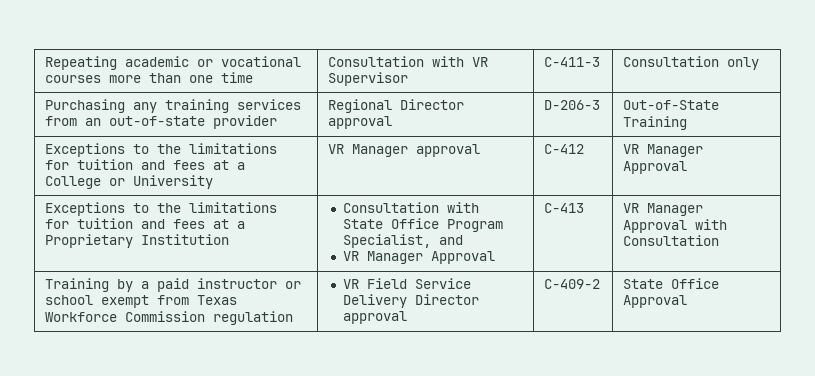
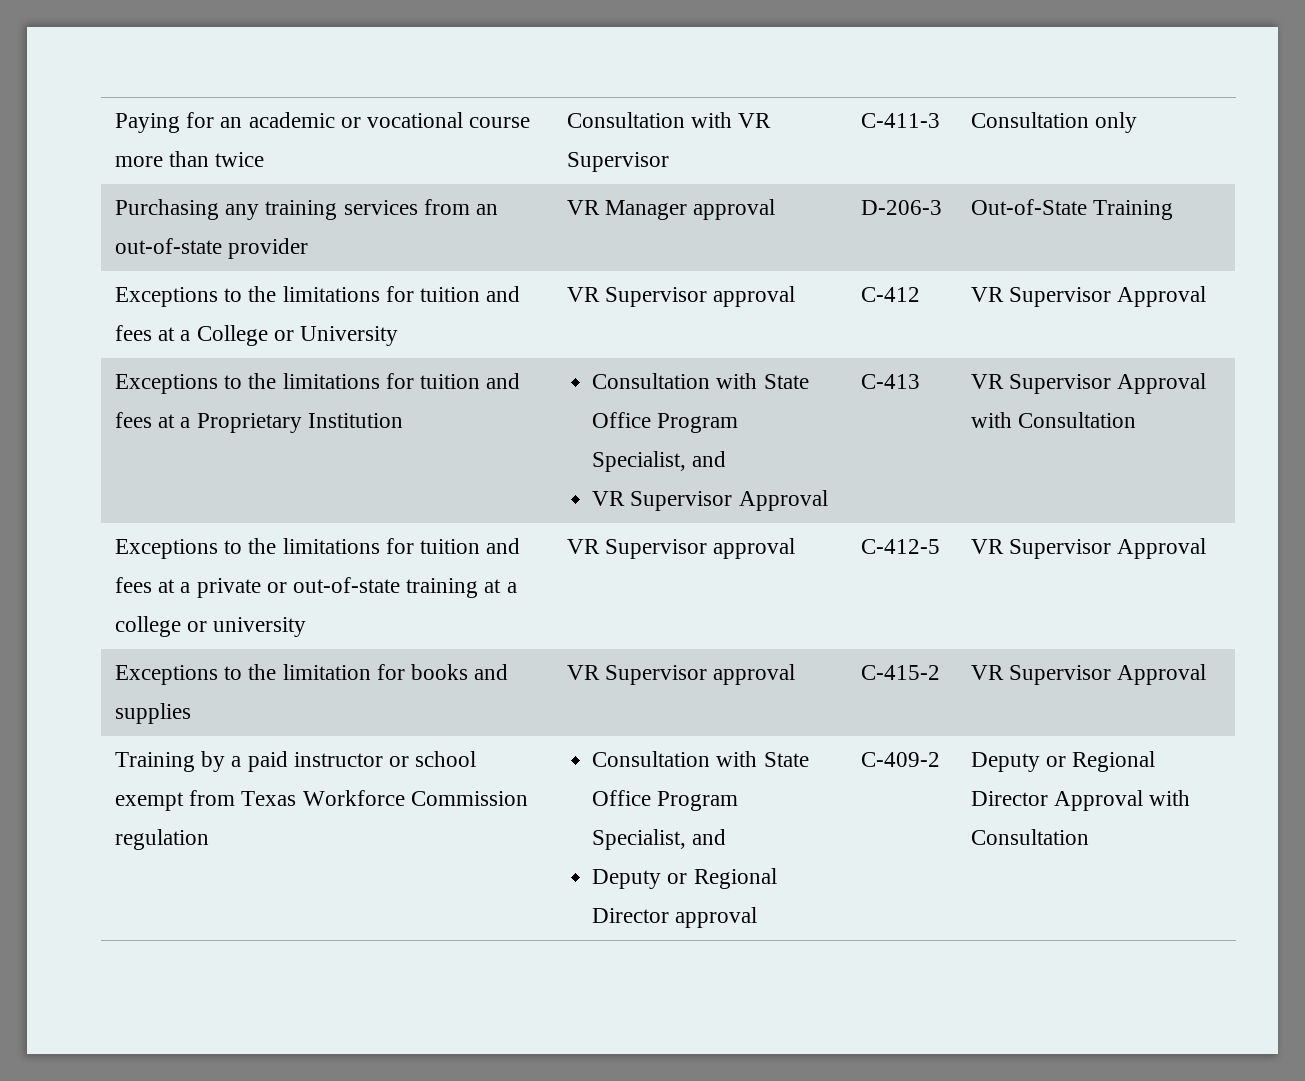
- Repeating academic or vocational courses more than one time | Consultation with VR Supervisor | C-411-3 | Consultation only
+ Paying for an academic or vocational course more than twice | Consultation with VR Supervisor | C-411-3 | Consultation only
- Purchasing any training services from an out-of-state provider | Regional Director approval | D-206-3 | Out-of-State Training
+ Purchasing any training services from an out-of-state provider | VR Manager approval | D-206-3 | Out-of-State Training
- Exceptions to the limitations for tuition and fees at a College or University | VR Manager approval | C-412 | VR Manager Approval
+ Exceptions to the limitations for tuition and fees at a College or University | VR Supervisor approval | C-412 | VR Supervisor Approval
  Exceptions to the limitations for tuition and fees at a Proprietary Institution | Consultation with State Office Program Specialist, and
- VR Manager Approval | C-413 | VR Manager Approval with Consultation
+ VR Supervisor Approval | C-413 | VR Supervisor Approval with Consultation
+ Exceptions to the limitations for tuition and fees at a private or out-of-state training at a college or university | VR Supervisor approval | C-412-5 | VR Supervisor Approval
+ Exceptions to the limitation for books and supplies | VR Supervisor approval | C-415-2 | VR Supervisor Approval
- Training by a paid instructor or school exempt from Texas Workforce Commission regulation | VR Field Service Delivery Director approval | C-409-2 | State Office Approval
+ Training by a paid instructor or school exempt from Texas Workforce Commission regulation | Consultation with State Office Program Specialist, and
+ Deputy or Regional Director approval | C-409-2 | Deputy or Regional Director Approval with Consultation

